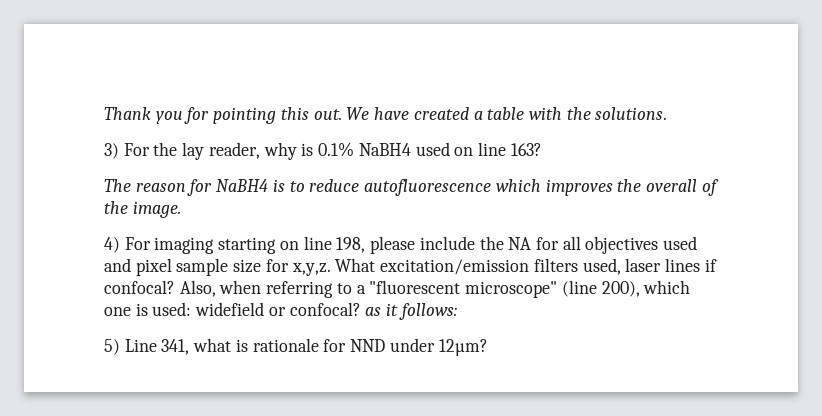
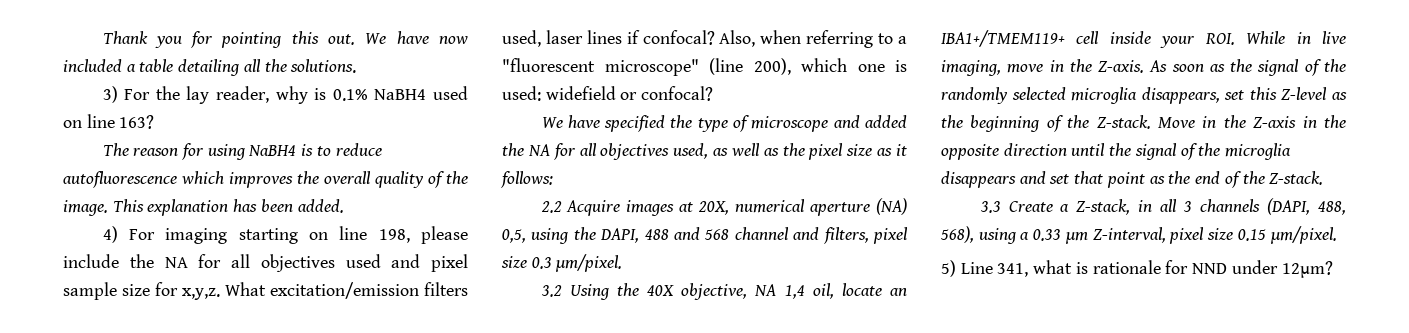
- We have created a table with the solutions.
+ We have now included a table detailing all the solutions.
- The reason for NaBH4 is to reduce autofluorescence which improves the overall of the image.
+ The reason for using NaBH4 is to reduce autofluorescence which improves the overall quality of the image. This explanation has been added.
- Also, when referring to a "fluorescent microscope" (line 200), which one is used: widefield or confocal? as it follows:
+ Also, when referring to a "fluorescent microscope" (line 200), which one is used: widefield or confocal?
+ We have specified the type of microscope and added the NA for all objectives used, as well as the pixel size as it follows:
+ 2.2 Acquire images at 20X, numerical aperture (NA) 0,5, using the DAPI, 488 and 568 channel and filters, pixel size 0.3 µm/pixel.
+ 3.2 Using the 40X objective, NA 1,4 oil, locate an IBA1+/TMEM119+ cell inside your ROI. While in live imaging, move in the Z-axis. As soon as the signal of the randomly selected microglia disappears, set this Z-level as the beginning of the Z-stack. Move in the Z-axis in the opposite direction until the signal of the microglia disappears and set that point as the end of the Z-stack.
+ 3.3 Create a Z-stack, in all 3 channels (DAPI, 488, 568), using a 0.33 µm Z-interval, pixel size 0.15 µm/pixel.

